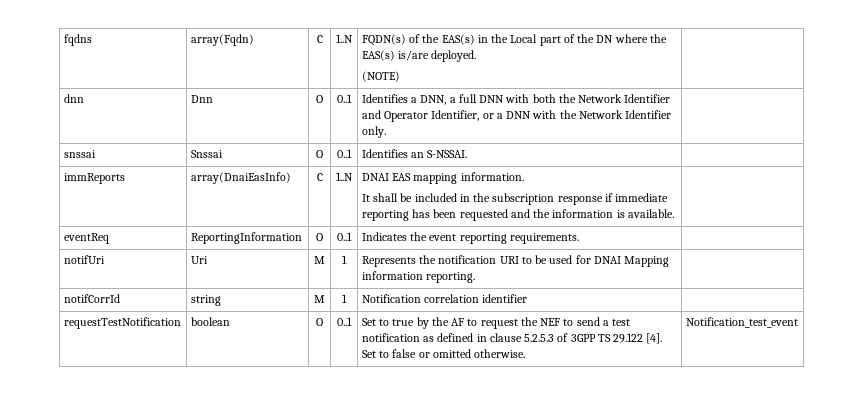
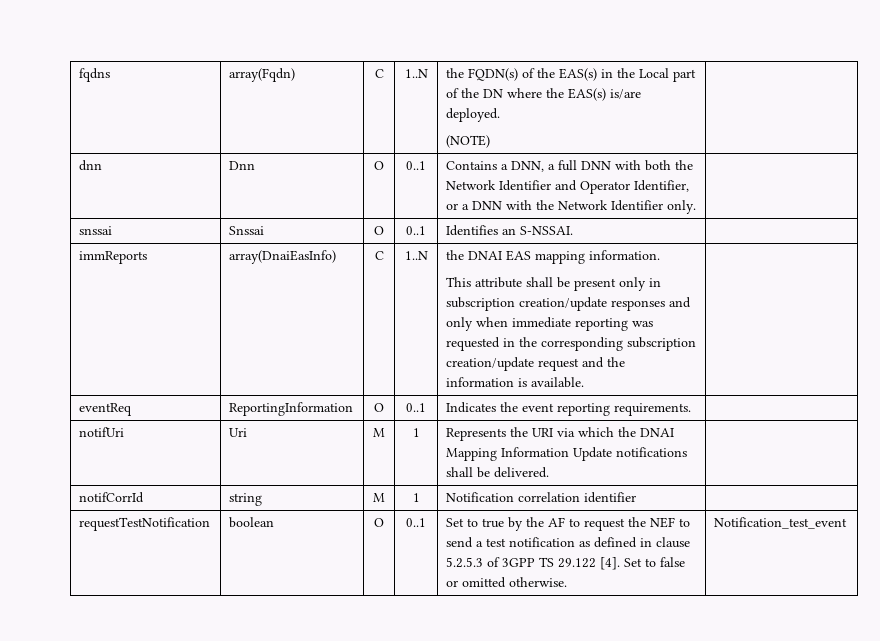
- fqdns | array(Fqdn) | C | 1..N | FQDN(s) of the EAS(s) in the Local part of the DN where the EAS(s) is/are deployed.
+ fqdns | array(Fqdn) | C | 1..N | the FQDN(s) of the EAS(s) in the Local part of the DN where the EAS(s) is/are deployed.
- dnn | Dnn | O | 0..1 | Identifies a DNN, a full DNN with both the Network Identifier and Operator Identifier, or a DNN with the Network Identifier only. |
+ dnn | Dnn | O | 0..1 | Contains a DNN, a full DNN with both the Network Identifier and Operator Identifier, or a DNN with the Network Identifier only. |
- immReports | array(DnaiEasInfo) | C | 1..N | DNAI EAS mapping information.
- It shall be included in the subscription response if immediate reporting has been requested and the information is available. |
+ immReports | array(DnaiEasInfo) | C | 1..N | the DNAI EAS mapping information.
+ This attribute shall be present only in subscription creation/update responses and only when immediate reporting was requested in the corresponding subscription creation/update request and the information is available. |
- notifUri | Uri | M | 1 | Represents the notification URI to be used for DNAI Mapping information reporting. |
+ notifUri | Uri | M | 1 | Represents the URI via which the DNAI Mapping Information Update notifications shall be delivered. |

